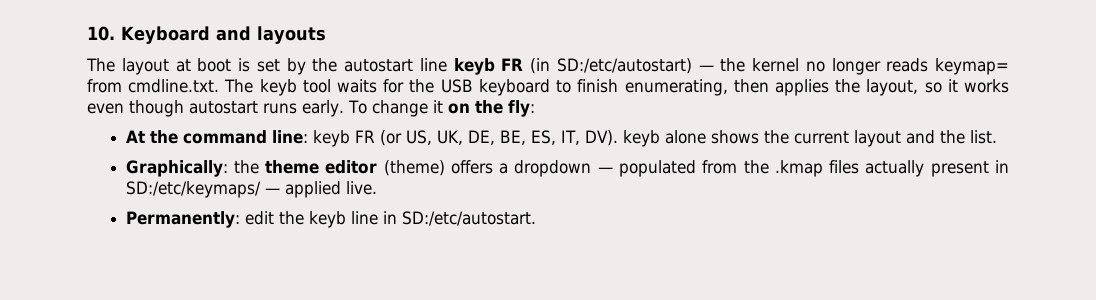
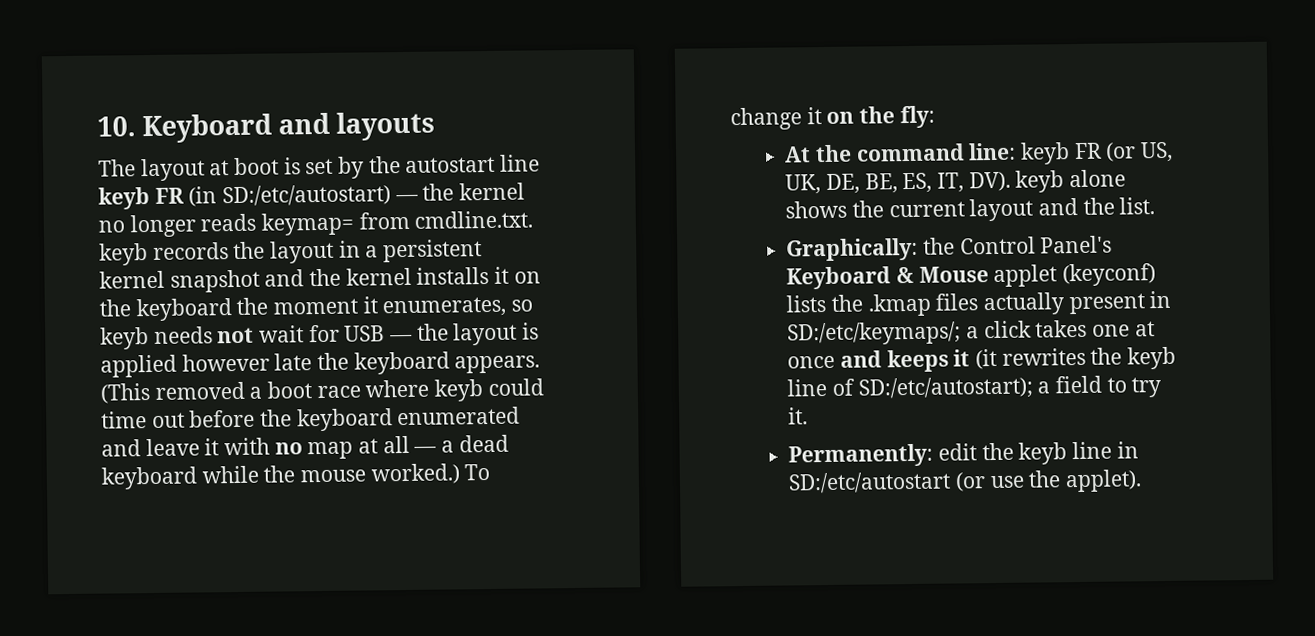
- The layout at boot is set by the autostart line keyb FR (in SD:/etc/autostart) — the kernel no longer reads keymap= from cmdline.txt. The keyb tool waits for the USB keyboard to finish enumerating, then applies the layout, so it works even though autostart runs early.
+ The layout at boot is set by the autostart line keyb FR (in SD:/etc/autostart) — the kernel no longer reads keymap= from cmdline.txt. keyb records the layout in a persistent kernel snapshot and the kernel installs it on the keyboard the moment it enumerates, so keyb needs not wait for USB — the layout is applied however late the keyboard appears. (This removed a boot race where keyb could time out before the keyboard enumerated and leave it with no map at all — a dead keyboard while the mouse worked.)
- Graphically: the theme editor (theme) offers a dropdown — populated from the .kmap files actually present in SD:/etc/keymaps/ — applied live.
+ Graphically: the Control Panel's Keyboard & Mouse applet (keyconf) lists the .kmap files actually present in SD:/etc/keymaps/; a click takes one at once and keeps it (it rewrites the keyb line of SD:/etc/autostart); a field to try it.
- Permanently: edit the keyb line in SD:/etc/autostart.
+ Permanently: edit the keyb line in SD:/etc/autostart (or use the applet).

